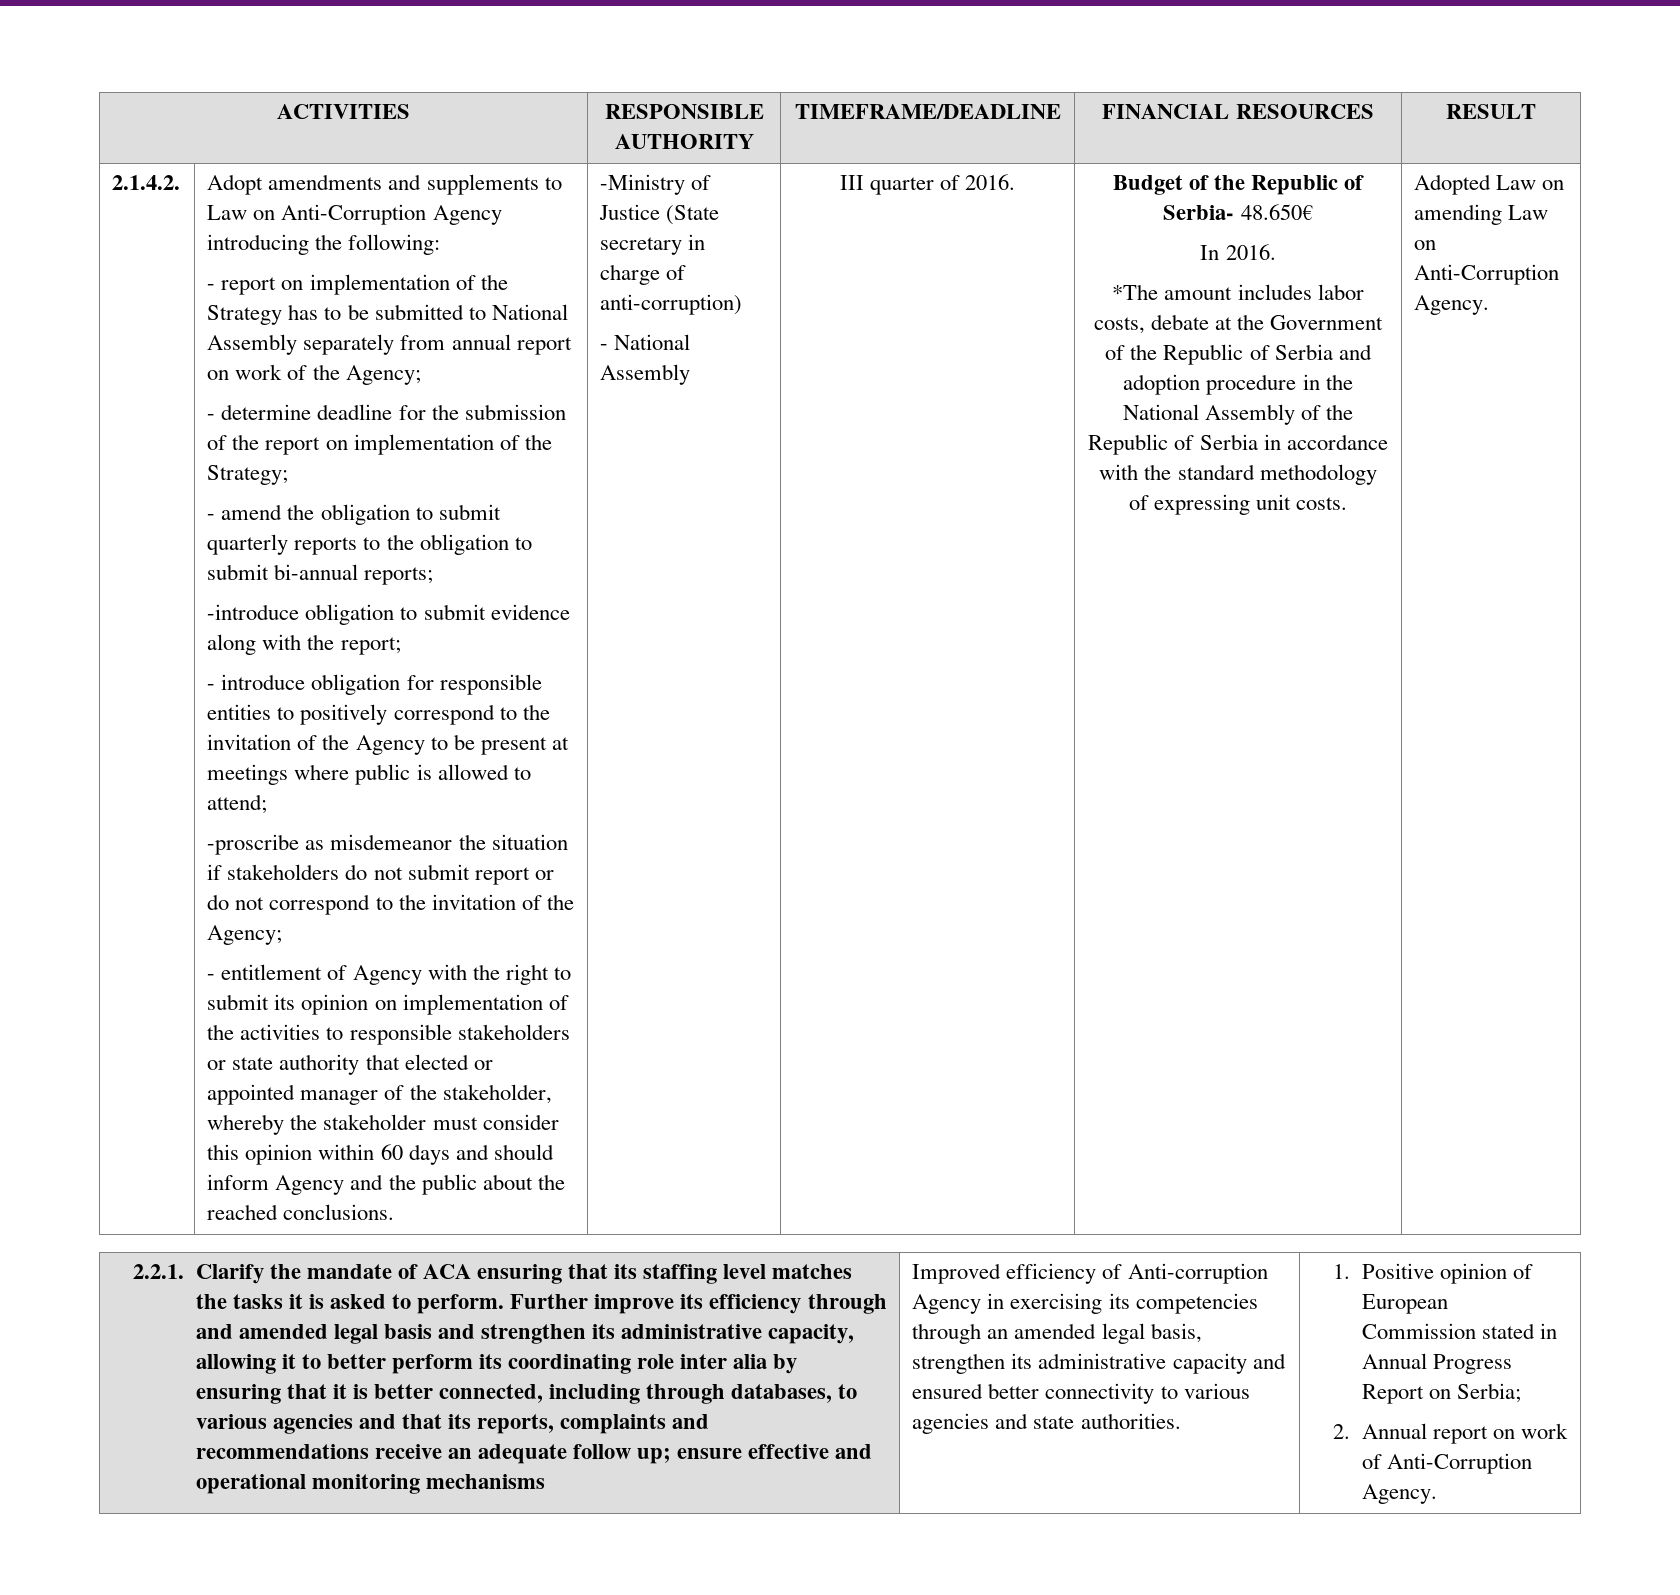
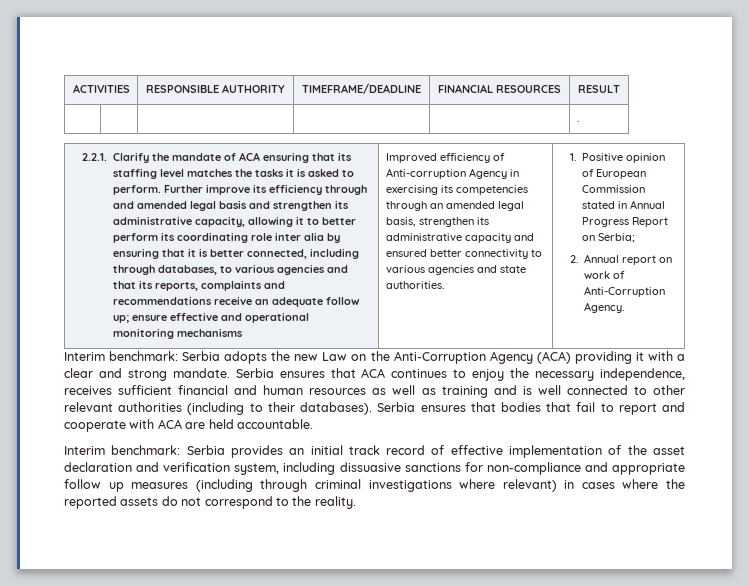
- 2.1.4.2. | Adopt amendments and supplements to Law on Anti-Corruption Agency introducing the following:
- - report on implementation of the Strategy has to be submitted to National Assembly separately from annual report on work of the Agency;
- - determine deadline for the submission of the report on implementation of the Strategy;
- - amend the obligation to submit quarterly reports to the obligation to submit bi-annual reports;
- -introduce obligation to submit evidence along with the report;
- - introduce obligation for responsible entities to positively correspond to the invitation of the Agency to be present at meetings where public is allowed to attend;
- -proscribe as misdemeanor the situation if stakeholders do not submit report or do not correspond to the invitation of the Agency;
- - entitlement of Agency with the right to submit its opinion on implementation of the activities to responsible stakeholders or state authority that elected or appointed manager of the stakeholder, whereby the stakeholder must consider this opinion within 60 days and should inform Agency and the public about the reached conclusions. | -Ministry of Justice (State secretary in charge of anti-corruption)
- - National Assembly | III quarter of 2016. | Budget of the Republic of Serbia- 48.650€
- In 2016.
- *The amount includes labor costs, debate at the Government of the Republic of Serbia and adoption procedure in the National Assembly of the Republic of Serbia in accordance with the standard methodology of expressing unit costs. | Adopted Law on amending Law on Anti-Corruption Agency.
+ .
+ Interim benchmark: Serbia adopts the new Law on the Anti-Corruption Agency (ACA) providing it with a clear and strong mandate. Serbia ensures that ACA continues to enjoy the necessary independence, receives sufficient financial and human resources as well as training and is well connected to other relevant authorities (including to their databases). Serbia ensures that bodies that fail to report and cooperate with ACA are held accountable.
+ Interim benchmark: Serbia provides an initial track record of effective implementation of the asset declaration and verification system, including dissuasive sanctions for non-compliance and appropriate follow up measures (including through criminal investigations where relevant) in cases where the reported assets do not correspond to the reality.

